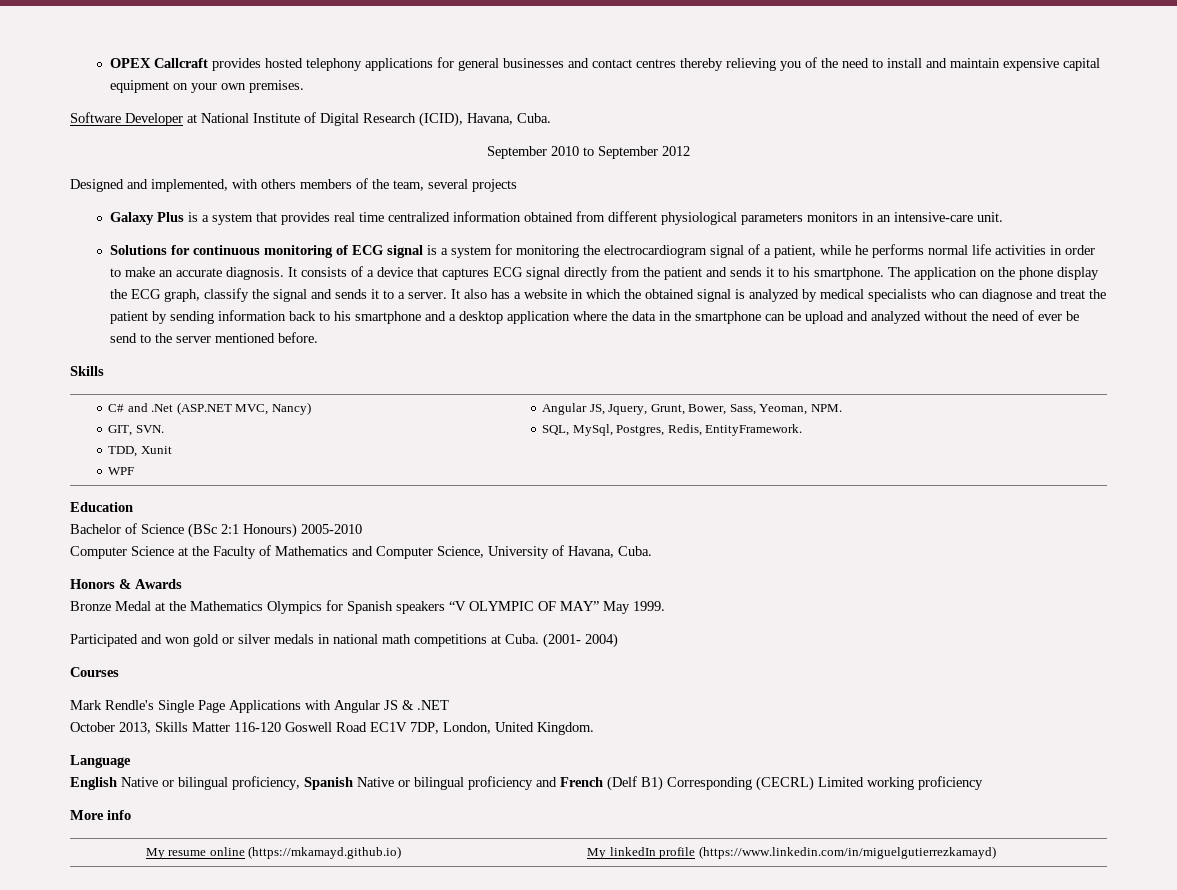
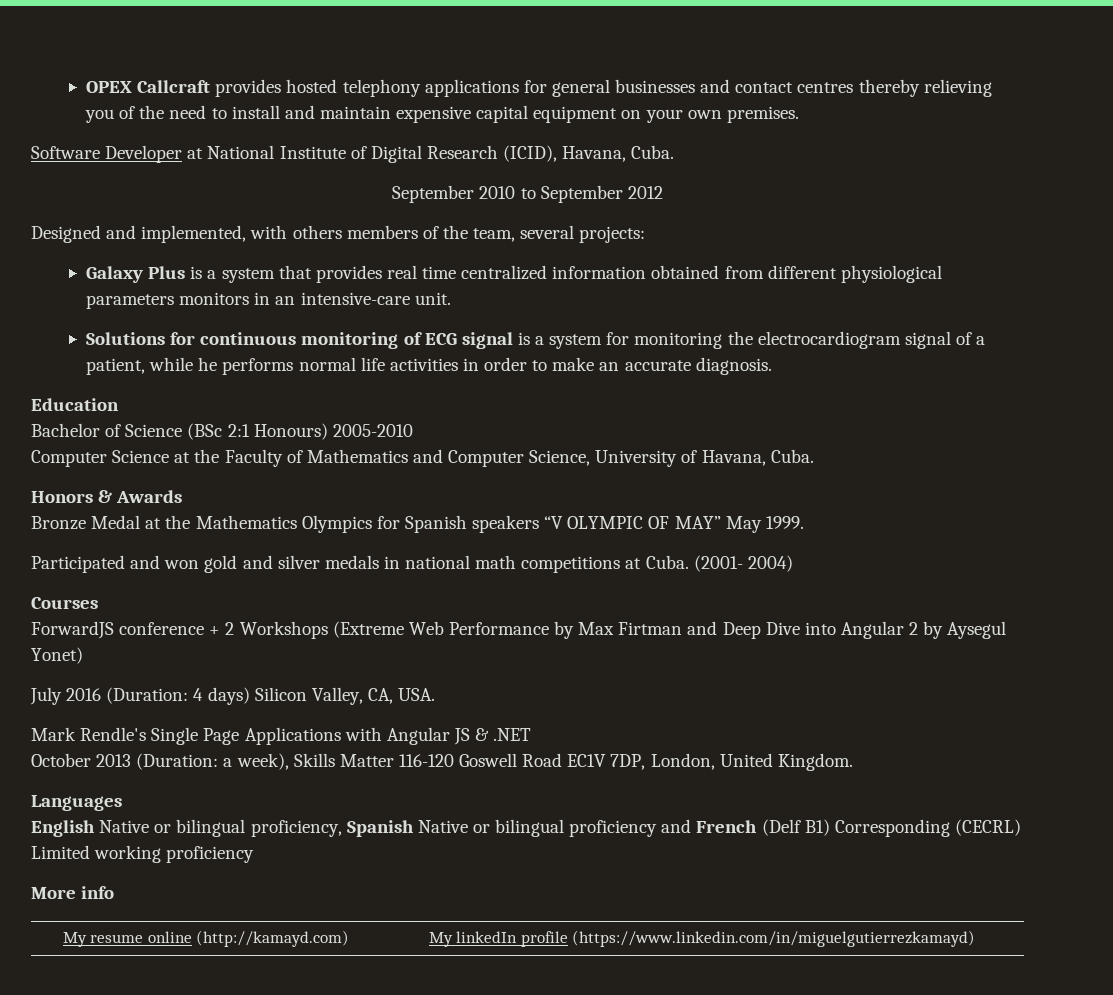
- Designed and implemented, with others members of the team, several projects
+ Designed and implemented, with others members of the team, several projects:
- It consists of a device that captures ECG signal directly from the patient and sends it to his smartphone. The application on the phone display the ECG graph, classify the signal and sends it to a server. It also has a website in which the obtained signal is analyzed by medical specialists who can diagnose and treat the patient by sending information back to his smartphone and a desktop application where the data in the smartphone can be upload and analyzed without the need of ever be send to the server mentioned before.
- Skills
- C# and .Net (ASP.NET MVC, Nancy)
- GIT, SVN.
- TDD, Xunit
- WPF | Angular JS, Jquery, Grunt, Bower, Sass, Yeoman, NPM.
- SQL, MySql, Postgres, Redis, EntityFramework.
- Participated and won gold or silver medals in national math competitions at Cuba.
+ Participated and won gold and silver medals in national math competitions at Cuba.
+ ForwardJS conference + 2 Workshops (Extreme Web Performance by Max Firtman and Deep Dive into Angular 2 by Aysegul Yonet)
+ July 2016 (Duration: 4 days) Silicon Valley, CA, USA.
- October 2013, Skills Matter 116-120 Goswell Road EC1V 7DP, London, United Kingdom.
+ October 2013 (Duration: a week), Skills Matter 116-120 Goswell Road EC1V 7DP, London, United Kingdom.
- Language
+ Languages
- My resume online (https://mkamayd.github.io) | My linkedIn profile (https://www.linkedin.com/in/miguelgutierrezkamayd)
+ My resume online (http://kamayd.com) | My linkedIn profile (https://www.linkedin.com/in/miguelgutierrezkamayd)

